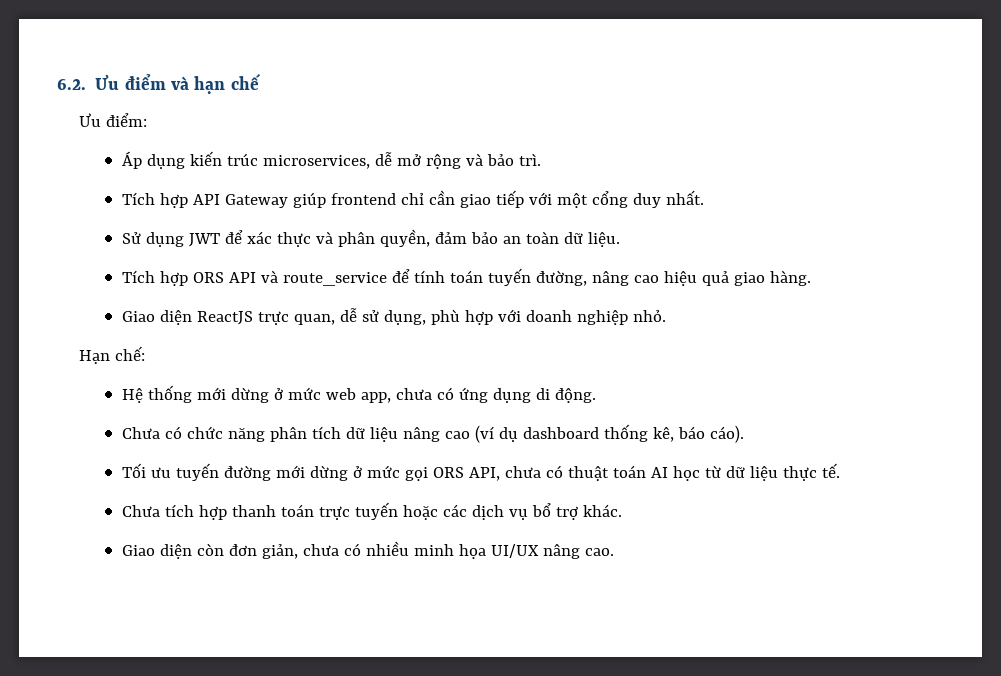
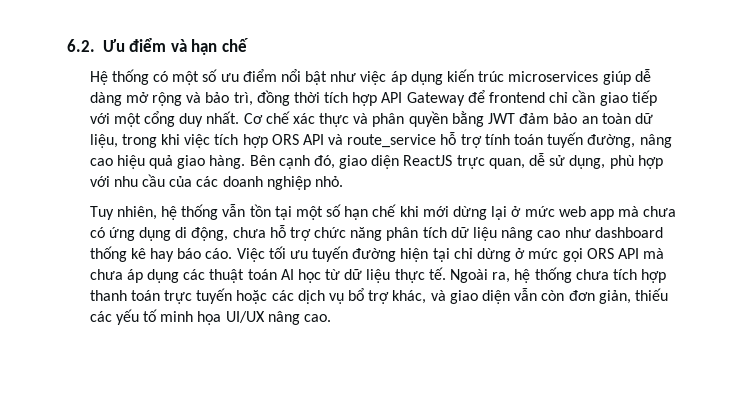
- Ưu điểm:
- Áp dụng kiến trúc microservices, dễ mở rộng và bảo trì.
- Tích hợp API Gateway giúp frontend chỉ cần giao tiếp với một cổng duy nhất.
- Sử dụng JWT để xác thực và phân quyền, đảm bảo an toàn dữ liệu.
- Tích hợp ORS API và route_service để tính toán tuyến đường, nâng cao hiệu quả giao hàng.
- Giao diện ReactJS trực quan, dễ sử dụng, phù hợp với doanh nghiệp nhỏ.
+ Hệ thống có một số ưu điểm nổi bật như việc áp dụng kiến trúc microservices giúp dễ dàng mở rộng và bảo trì, đồng thời tích hợp API Gateway để frontend chỉ cần giao tiếp với một cổng duy nhất. Cơ chế xác thực và phân quyền bằng JWT đảm bảo an toàn dữ liệu, trong khi việc tích hợp ORS API và route_service hỗ trợ tính toán tuyến đường, nâng cao hiệu quả giao hàng. Bên cạnh đó, giao diện ReactJS trực quan, dễ sử dụng, phù hợp với nhu cầu của các doanh nghiệp nhỏ.
- Hạn chế:
- Hệ thống mới dừng ở mức web app, chưa có ứng dụng di động.
- Chưa có chức năng phân tích dữ liệu nâng cao (ví dụ dashboard thống kê, báo cáo).
- Tối ưu tuyến đường mới dừng ở mức gọi ORS API, chưa có thuật toán AI học từ dữ liệu thực tế.
- Chưa tích hợp thanh toán trực tuyến hoặc các dịch vụ bổ trợ khác.
- Giao diện còn đơn giản, chưa có nhiều minh họa UI/UX nâng cao.
+ Tuy nhiên, hệ thống vẫn tồn tại một số hạn chế khi mới dừng lại ở mức web app mà chưa có ứng dụng di động, chưa hỗ trợ chức năng phân tích dữ liệu nâng cao như dashboard thống kê hay báo cáo. Việc tối ưu tuyến đường hiện tại chỉ dừng ở mức gọi ORS API mà chưa áp dụng các thuật toán AI học từ dữ liệu thực tế. Ngoài ra, hệ thống chưa tích hợp thanh toán trực tuyến hoặc các dịch vụ bổ trợ khác, và giao diện vẫn còn đơn giản, thiếu các yếu tố minh họa UI/UX nâng cao.

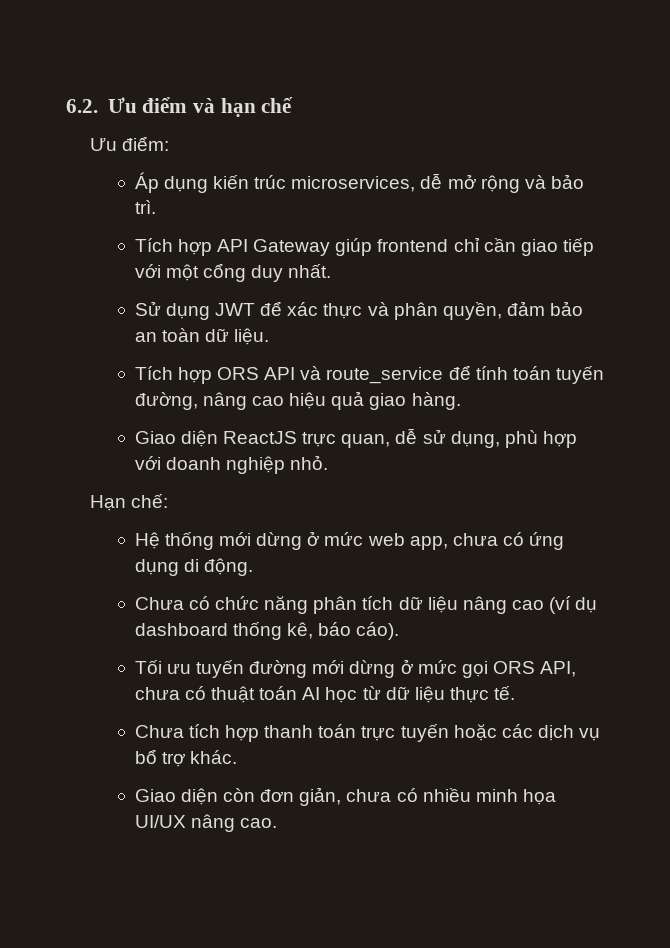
- Hệ thống có một số ưu điểm nổi bật như việc áp dụng kiến trúc microservices giúp dễ dàng mở rộng và bảo trì, đồng thời tích hợp API Gateway để frontend chỉ cần giao tiếp với một cổng duy nhất. Cơ chế xác thực và phân quyền bằng JWT đảm bảo an toàn dữ liệu, trong khi việc tích hợp ORS API và route_service hỗ trợ tính toán tuyến đường, nâng cao hiệu quả giao hàng. Bên cạnh đó, giao diện ReactJS trực quan, dễ sử dụng, phù hợp với nhu cầu của các doanh nghiệp nhỏ.
+ Ưu điểm:
+ Áp dụng kiến trúc microservices, dễ mở rộng và bảo trì.
+ Tích hợp API Gateway giúp frontend chỉ cần giao tiếp với một cổng duy nhất.
+ Sử dụng JWT để xác thực và phân quyền, đảm bảo an toàn dữ liệu.
+ Tích hợp ORS API và route_service để tính toán tuyến đường, nâng cao hiệu quả giao hàng.
+ Giao diện ReactJS trực quan, dễ sử dụng, phù hợp với doanh nghiệp nhỏ.
- Tuy nhiên, hệ thống vẫn tồn tại một số hạn chế khi mới dừng lại ở mức web app mà chưa có ứng dụng di động, chưa hỗ trợ chức năng phân tích dữ liệu nâng cao như dashboard thống kê hay báo cáo. Việc tối ưu tuyến đường hiện tại chỉ dừng ở mức gọi ORS API mà chưa áp dụng các thuật toán AI học từ dữ liệu thực tế. Ngoài ra, hệ thống chưa tích hợp thanh toán trực tuyến hoặc các dịch vụ bổ trợ khác, và giao diện vẫn còn đơn giản, thiếu các yếu tố minh họa UI/UX nâng cao.
+ Hạn chế:
+ Hệ thống mới dừng ở mức web app, chưa có ứng dụng di động.
+ Chưa có chức năng phân tích dữ liệu nâng cao (ví dụ dashboard thống kê, báo cáo).
+ Tối ưu tuyến đường mới dừng ở mức gọi ORS API, chưa có thuật toán AI học từ dữ liệu thực tế.
+ Chưa tích hợp thanh toán trực tuyến hoặc các dịch vụ bổ trợ khác.
+ Giao diện còn đơn giản, chưa có nhiều minh họa UI/UX nâng cao.

